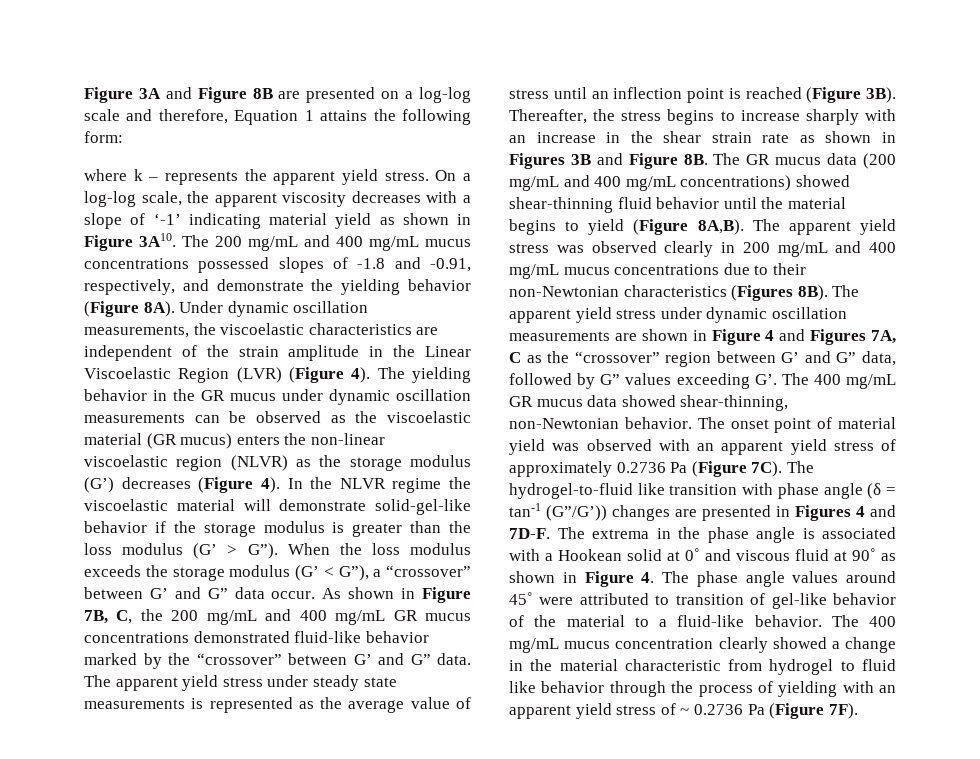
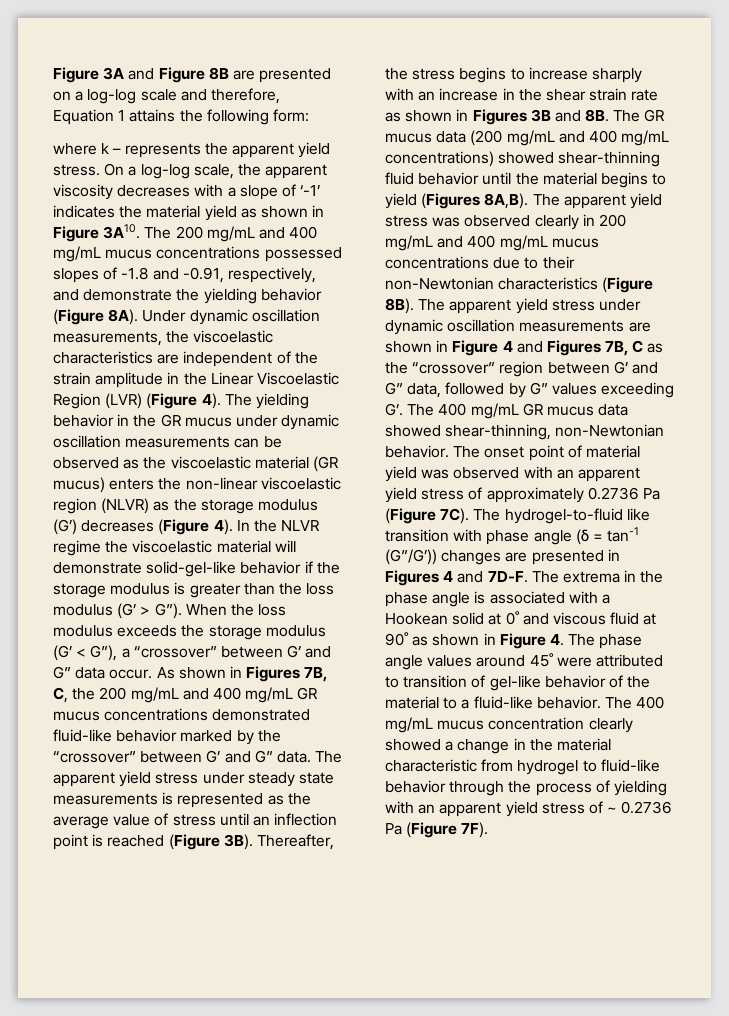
- On a log-log scale, the apparent viscosity decreases with a slope of ‘-1’ indicating material yield as shown in Figure 3A10.
+ On a log-log scale, the apparent viscosity decreases with a slope of ‘-1’ indicates the material yield as shown in Figure 3A10.
- As shown in Figure 7B, C, the 200 mg/mL and 400 mg/mL GR mucus concentrations demonstrated fluid-like behavior marked by the “crossover” between G’ and G” data.
+ As shown in Figures 7B, C, the 200 mg/mL and 400 mg/mL GR mucus concentrations demonstrated fluid-like behavior marked by the “crossover” between G’ and G” data.
- Thereafter, the stress begins to increase sharply with an increase in the shear strain rate as shown in Figures 3B and Figure 8B.
+ Thereafter, the stress begins to increase sharply with an increase in the shear strain rate as shown in Figures 3B and 8B.
- The GR mucus data (200 mg/mL and 400 mg/mL concentrations) showed shear-thinning fluid behavior until the material begins to yield (Figure 8A,B).
+ The GR mucus data (200 mg/mL and 400 mg/mL concentrations) showed shear-thinning fluid behavior until the material begins to yield (Figures 8A,B).
- The apparent yield stress was observed clearly in 200 mg/mL and 400 mg/mL mucus concentrations due to their non-Newtonian characteristics (Figures 8B).
+ The apparent yield stress was observed clearly in 200 mg/mL and 400 mg/mL mucus concentrations due to their non-Newtonian characteristics (Figure 8B).
- The apparent yield stress under dynamic oscillation measurements are shown in Figure 4 and Figures 7A, C as the “crossover” region between G’ and G” data, followed by G” values exceeding G’. The 400 mg/mL GR mucus data showed shear-thinning, non-Newtonian behavior.
+ The apparent yield stress under dynamic oscillation measurements are shown in Figure 4 and Figures 7B, C as the “crossover” region between G’ and G” data, followed by G” values exceeding G’. The 400 mg/mL GR mucus data showed shear-thinning, non-Newtonian behavior.
- The 400 mg/mL mucus concentration clearly showed a change in the material characteristic from hydrogel to fluid like behavior through the process of yielding with an apparent yield stress of ~ 0.2736 Pa (Figure 7F).
+ The 400 mg/mL mucus concentration clearly showed a change in the material characteristic from hydrogel to fluid-like behavior through the process of yielding with an apparent yield stress of ~ 0.2736 Pa (Figure 7F).

